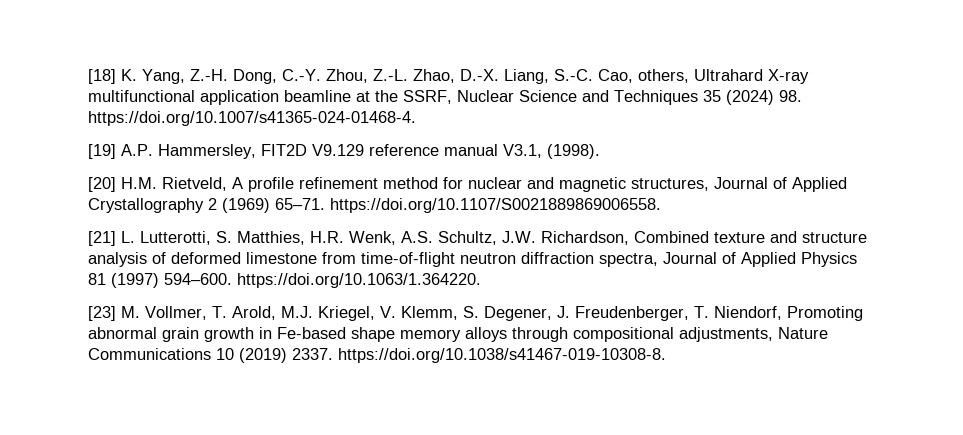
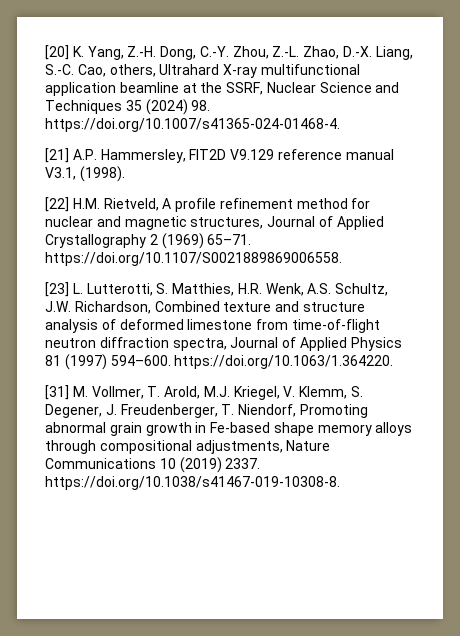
- [18] K. Yang, Z.-H. Dong, C.-Y. Zhou, Z.-L. Zhao, D.-X. Liang, S.-C. Cao, others, Ultrahard X-ray multifunctional application beamline at the SSRF, Nuclear Science and Techniques 35 (2024) 98. https://doi.org/10.1007/s41365-024-01468-4.
+ [20] K. Yang, Z.-H. Dong, C.-Y. Zhou, Z.-L. Zhao, D.-X. Liang, S.-C. Cao, others, Ultrahard X-ray multifunctional application beamline at the SSRF, Nuclear Science and Techniques 35 (2024) 98. https://doi.org/10.1007/s41365-024-01468-4.
- [19] A.P. Hammersley, FIT2D V9.129 reference manual V3.1, (1998).
+ [21] A.P. Hammersley, FIT2D V9.129 reference manual V3.1, (1998).
- [20] H.M. Rietveld, A profile refinement method for nuclear and magnetic structures, Journal of Applied Crystallography 2 (1969) 65–71. https://doi.org/10.1107/S0021889869006558.
+ [22] H.M. Rietveld, A profile refinement method for nuclear and magnetic structures, Journal of Applied Crystallography 2 (1969) 65–71. https://doi.org/10.1107/S0021889869006558.
- [21] L. Lutterotti, S. Matthies, H.R. Wenk, A.S. Schultz, J.W. Richardson, Combined texture and structure analysis of deformed limestone from time-of-flight neutron diffraction spectra, Journal of Applied Physics 81 (1997) 594–600. https://doi.org/10.1063/1.364220.
+ [23] L. Lutterotti, S. Matthies, H.R. Wenk, A.S. Schultz, J.W. Richardson, Combined texture and structure analysis of deformed limestone from time-of-flight neutron diffraction spectra, Journal of Applied Physics 81 (1997) 594–600. https://doi.org/10.1063/1.364220.
- [23] M. Vollmer, T. Arold, M.J. Kriegel, V. Klemm, S. Degener, J. Freudenberger, T. Niendorf, Promoting abnormal grain growth in Fe-based shape memory alloys through compositional adjustments, Nature Communications 10 (2019) 2337. https://doi.org/10.1038/s41467-019-10308-8.
+ [31] M. Vollmer, T. Arold, M.J. Kriegel, V. Klemm, S. Degener, J. Freudenberger, T. Niendorf, Promoting abnormal grain growth in Fe-based shape memory alloys through compositional adjustments, Nature Communications 10 (2019) 2337. https://doi.org/10.1038/s41467-019-10308-8.

